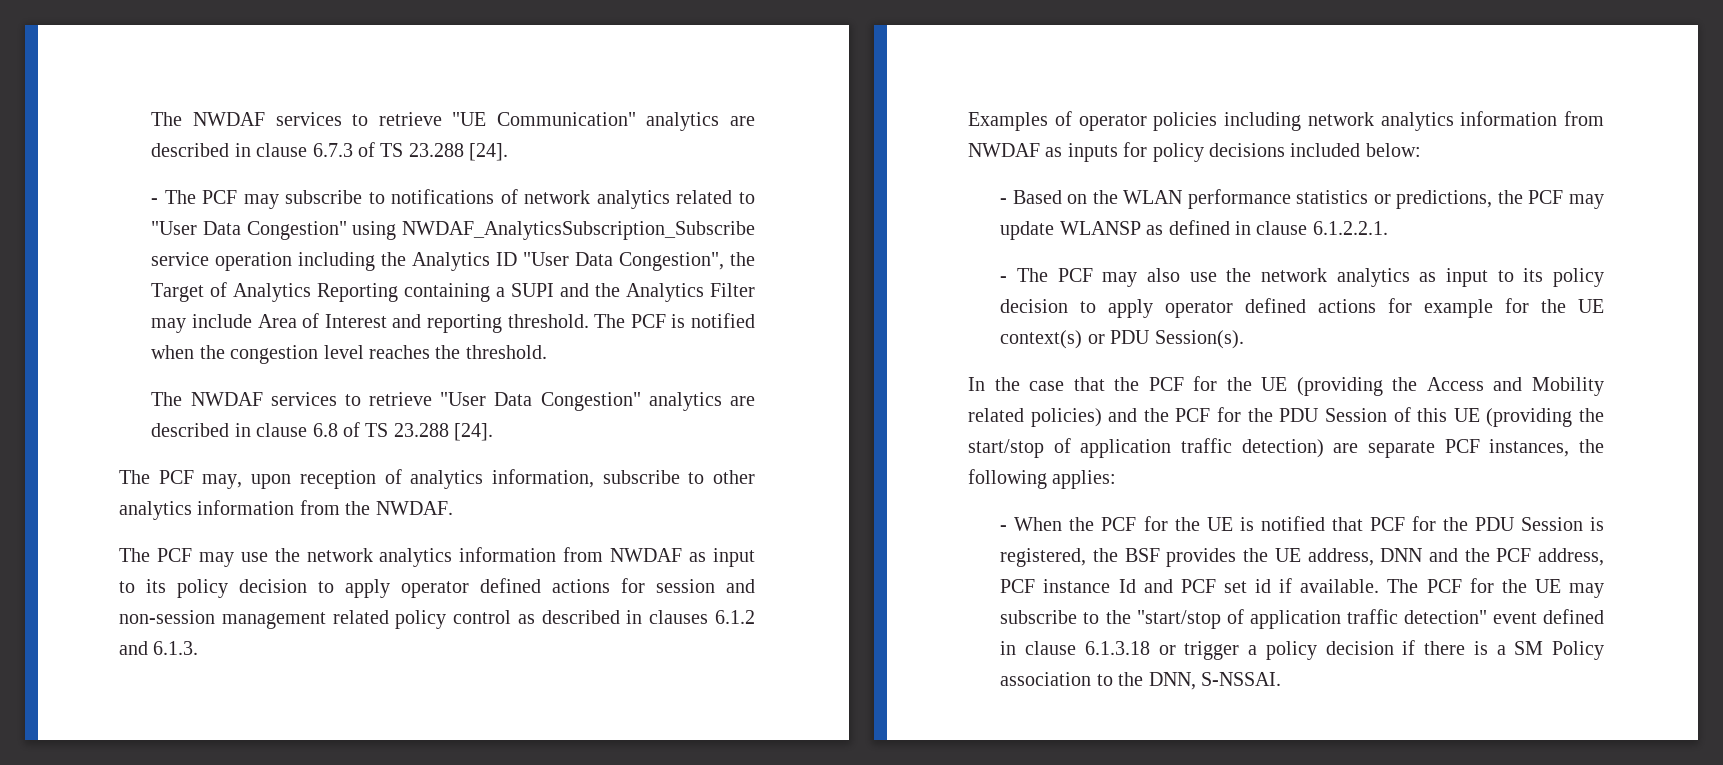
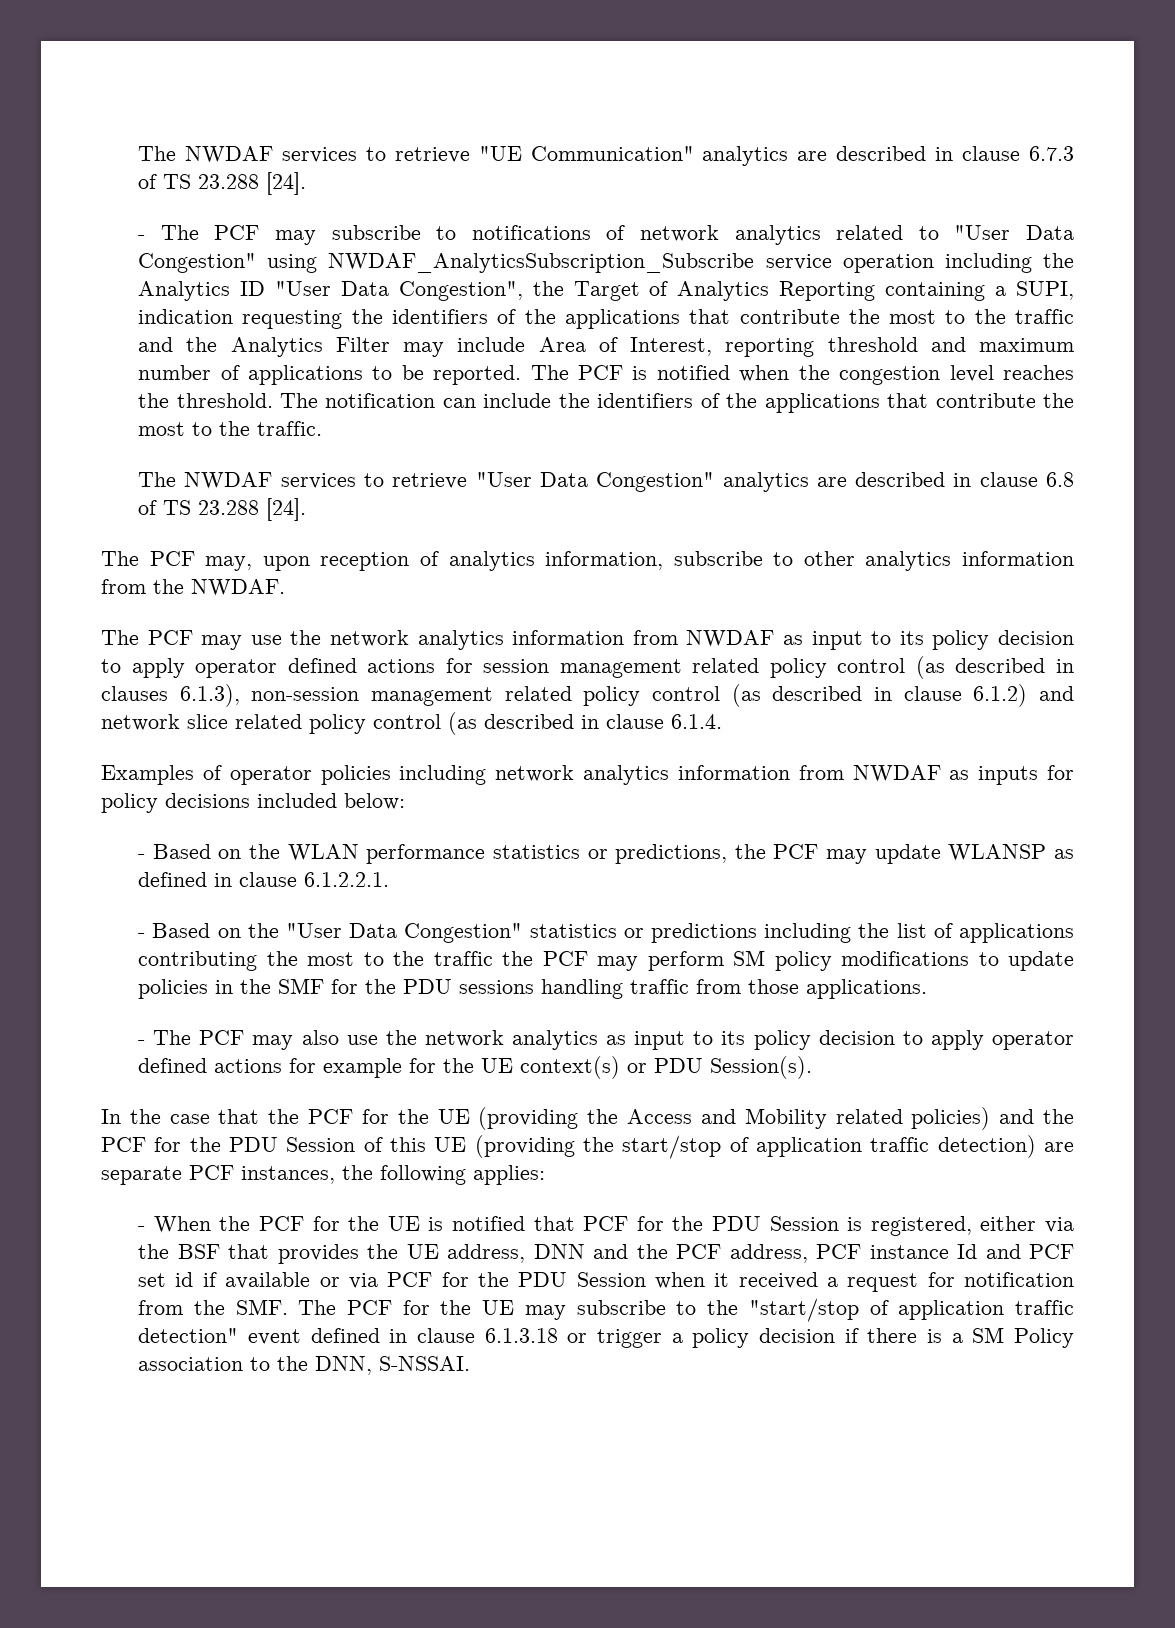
- - The PCF may subscribe to notifications of network analytics related to "User Data Congestion" using NWDAF_AnalyticsSubscription_Subscribe service operation including the Analytics ID "User Data Congestion", the Target of Analytics Reporting containing a SUPI and the Analytics Filter may include Area of Interest and reporting threshold.
+ - The PCF may subscribe to notifications of network analytics related to "User Data Congestion" using NWDAF_AnalyticsSubscription_Subscribe service operation including the Analytics ID "User Data Congestion", the Target of Analytics Reporting containing a SUPI, indication requesting the identifiers of the applications that contribute the most to the traffic and the Analytics Filter may include Area of Interest, reporting threshold and maximum number of applications to be reported.
+ The notification can include the identifiers of the applications that contribute the most to the traffic.
- The PCF may use the network analytics information from NWDAF as input to its policy decision to apply operator defined actions for session and non-session management related policy control as described in clauses 6.1.2 and 6.1.3.
+ The PCF may use the network analytics information from NWDAF as input to its policy decision to apply operator defined actions for session management related policy control (as described in clauses 6.1.3), non-session management related policy control (as described in clause 6.1.2) and network slice related policy control (as described in clause 6.1.4.
+ - Based on the "User Data Congestion" statistics or predictions including the list of applications contributing the most to the traffic the PCF may perform SM policy modifications to update policies in the SMF for the PDU sessions handling traffic from those applications.
- - When the PCF for the UE is notified that PCF for the PDU Session is registered, the BSF provides the UE address, DNN and the PCF address, PCF instance Id and PCF set id if available. The PCF for the UE may subscribe to the "start/stop of application traffic detection" event defined in clause 6.1.3.18 or trigger a policy decision if there is a SM Policy association to the DNN, S-NSSAI.
+ - When the PCF for the UE is notified that PCF for the PDU Session is registered, either via the BSF that provides the UE address, DNN and the PCF address, PCF instance Id and PCF set id if available or via PCF for the PDU Session when it received a request for notification from the SMF. The PCF for the UE may subscribe to the "start/stop of application traffic detection" event defined in clause 6.1.3.18 or trigger a policy decision if there is a SM Policy association to the DNN, S-NSSAI.

